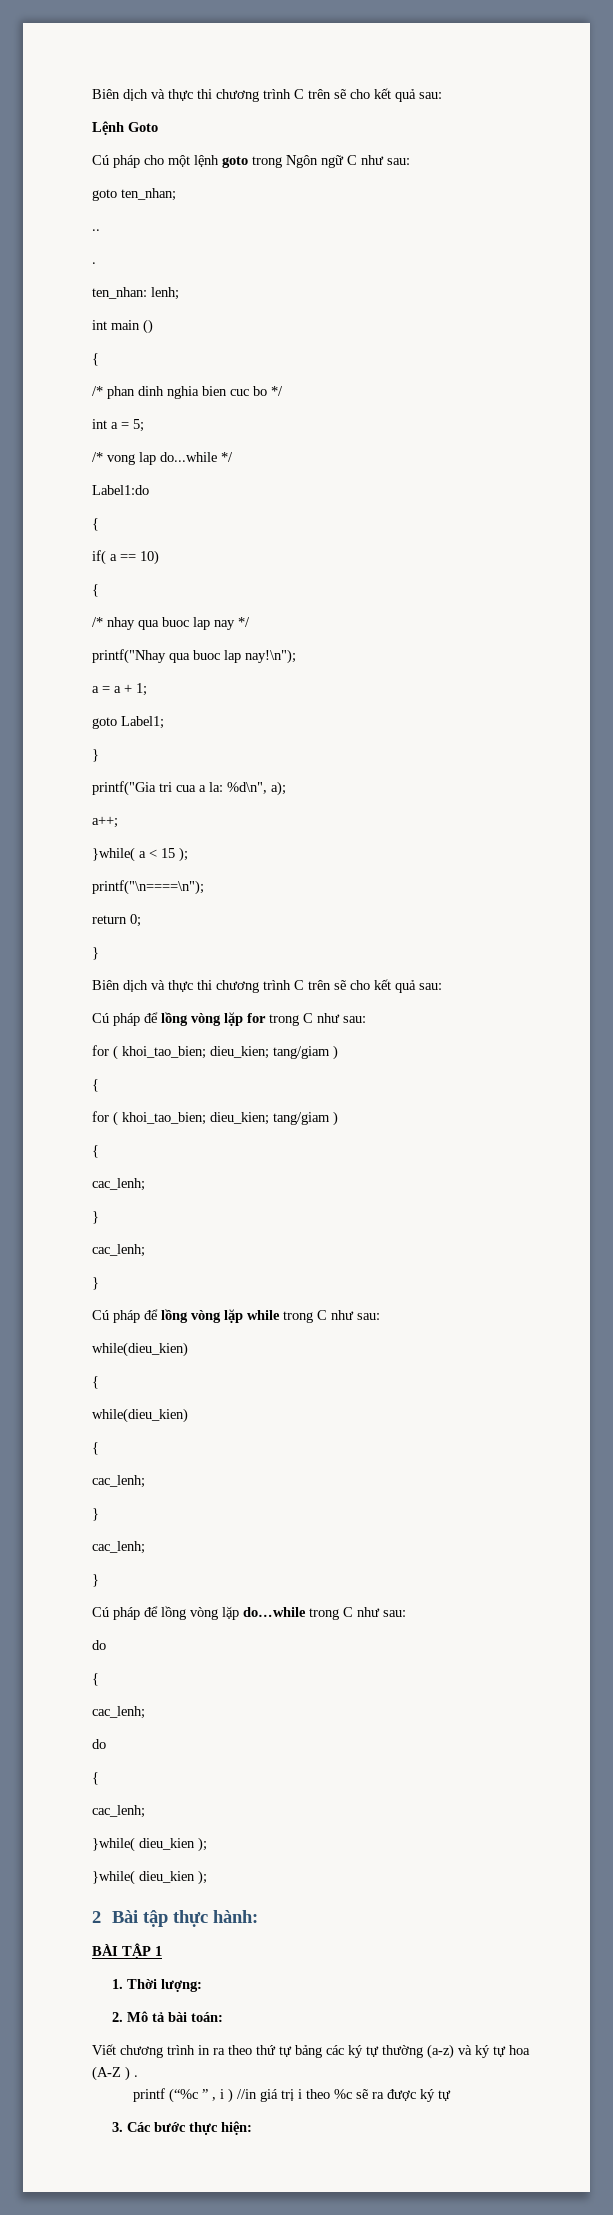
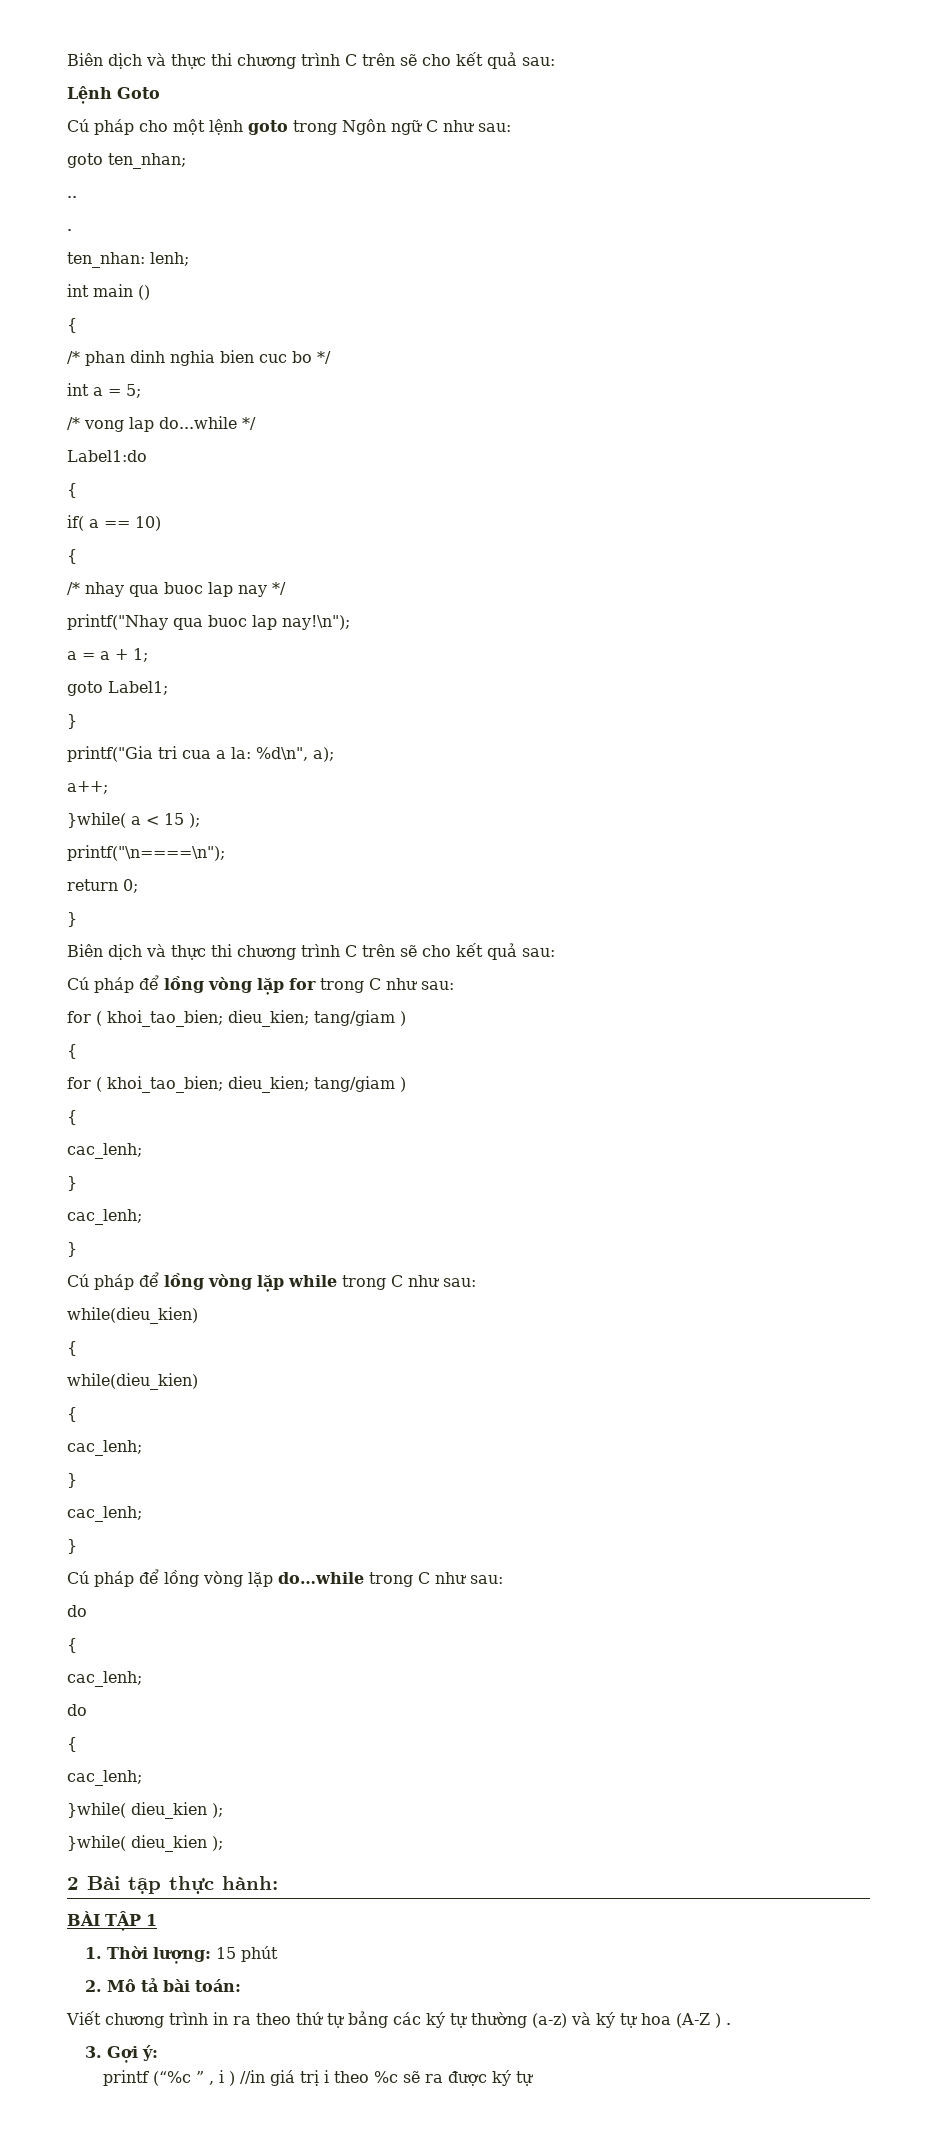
- 1. Thời lượng:
+ 1. Thời lượng: 15 phút
+ 3. Gợi ý:
- 3. Các bước thực hiện:

